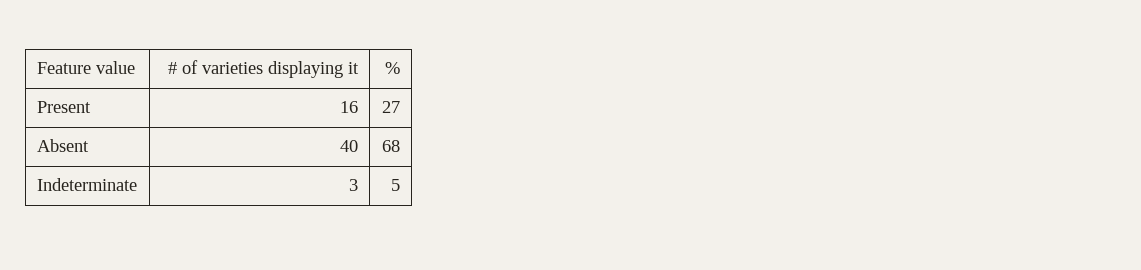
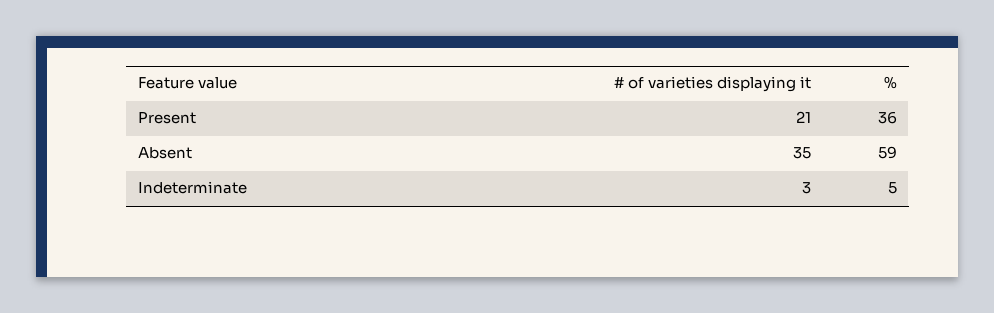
- Present | 16 | 27
+ Present | 21 | 36
- Absent | 40 | 68
+ Absent | 35 | 59

